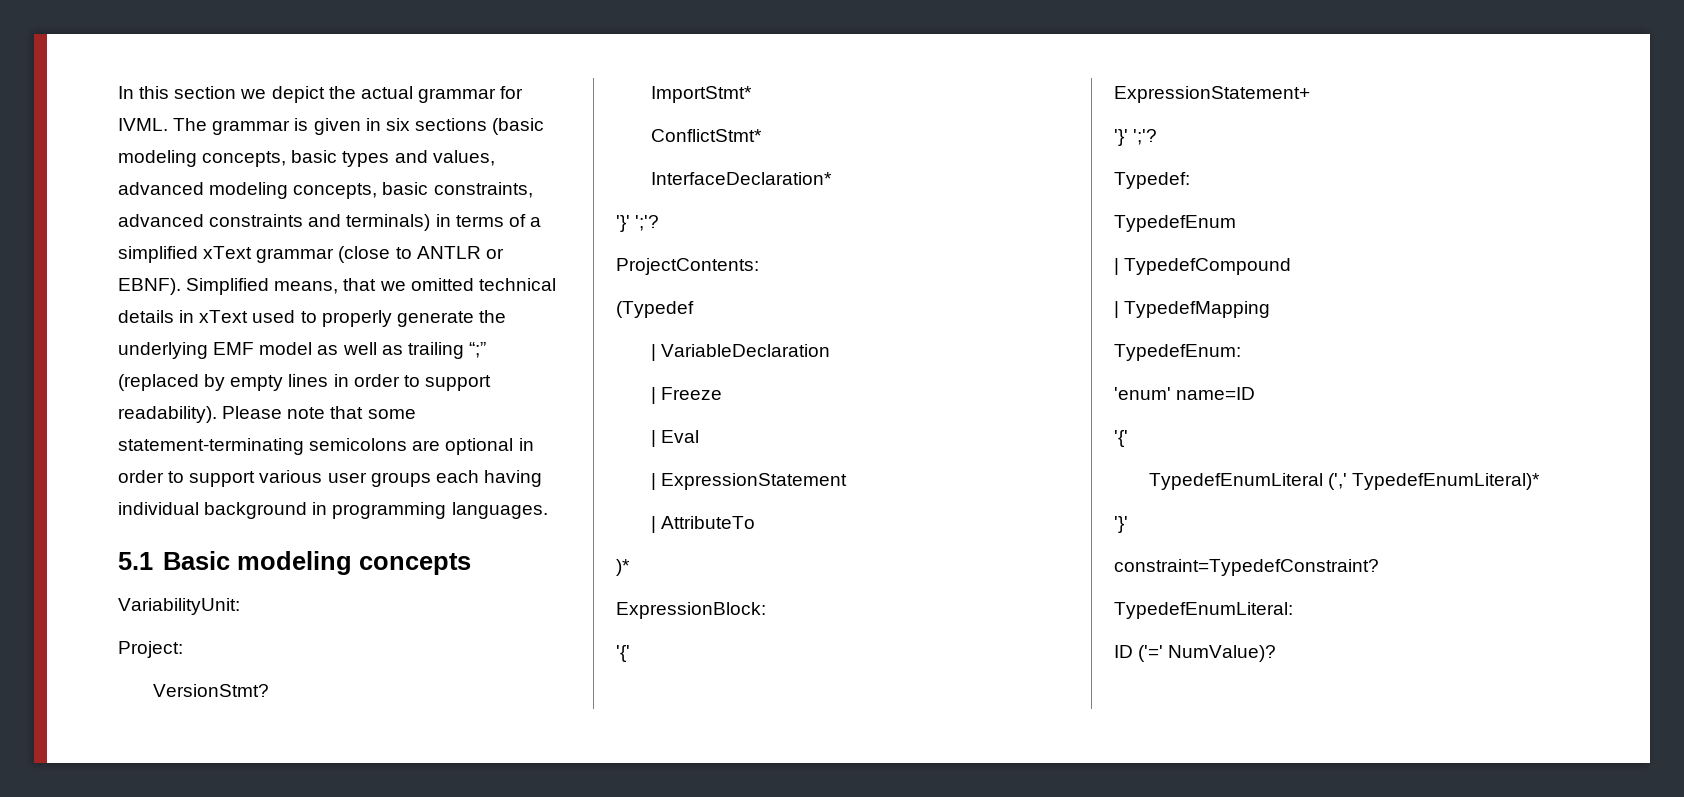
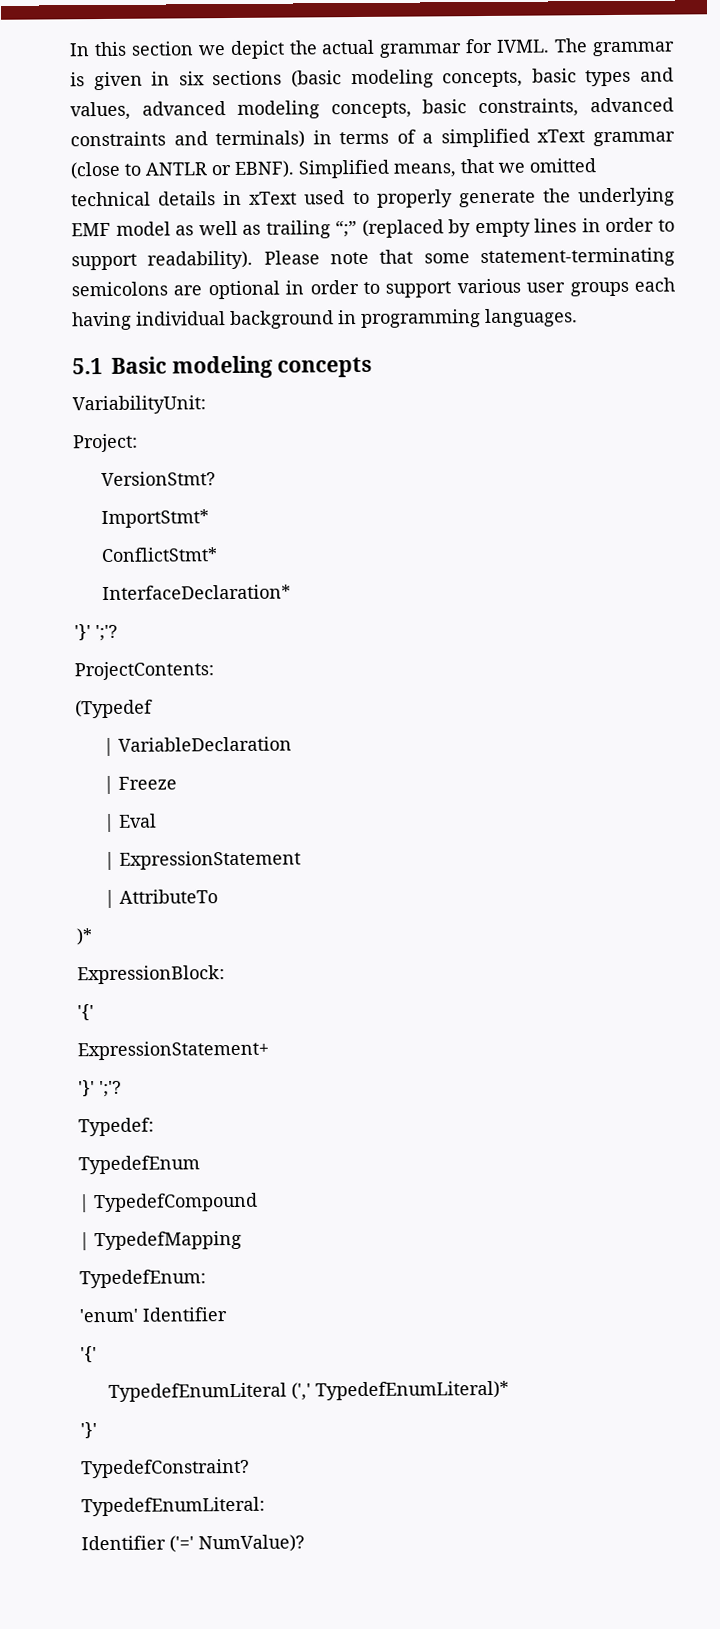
- 'enum' name=ID
+ 'enum' Identifier
- constraint=TypedefConstraint?
+ TypedefConstraint?
- ID ('=' NumValue)?
+ Identifier ('=' NumValue)?

